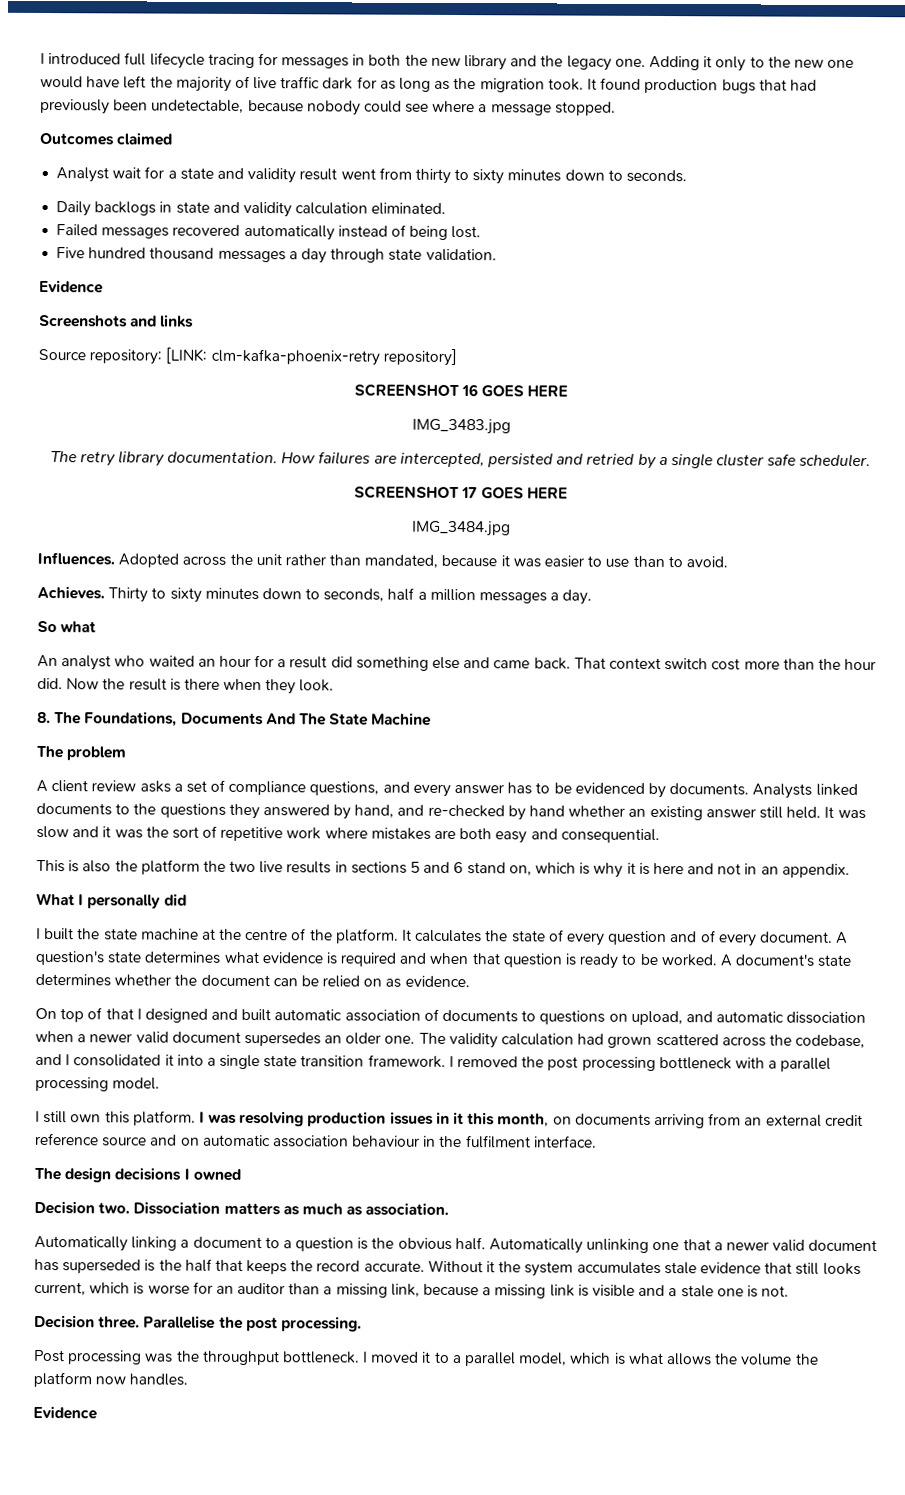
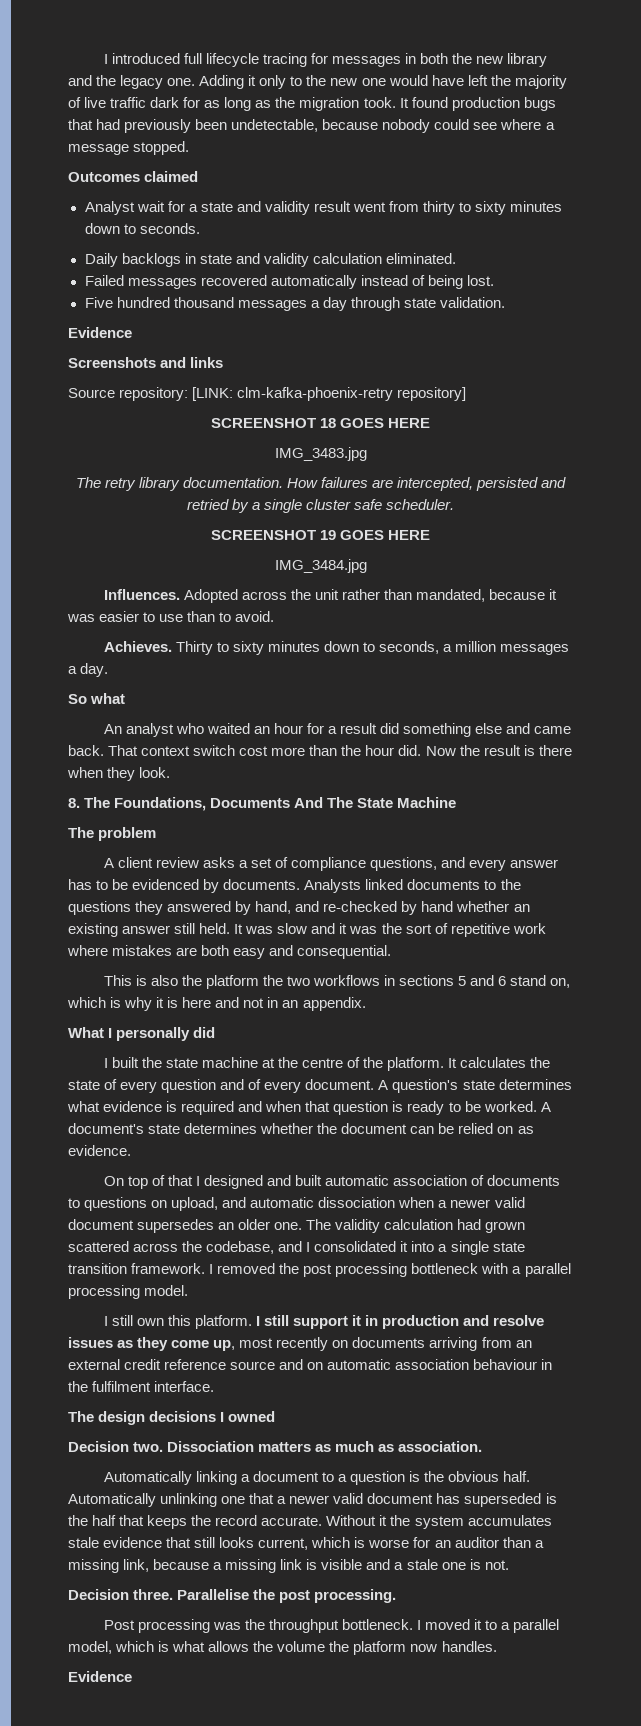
- SCREENSHOT 16 GOES HERE
+ SCREENSHOT 18 GOES HERE
- SCREENSHOT 17 GOES HERE
+ SCREENSHOT 19 GOES HERE
- Thirty to sixty minutes down to seconds, half a million messages a day.
+ Thirty to sixty minutes down to seconds, a million messages a day.
- This is also the platform the two live results in sections 5 and 6 stand on, which is why it is here and not in an appendix.
+ This is also the platform the two workflows in sections 5 and 6 stand on, which is why it is here and not in an appendix.
- I was resolving production issues in it this month, on documents arriving from an external credit reference source and on automatic association behaviour in the fulfilment interface.
+ I still support it in production and resolve issues as they come up, most recently on documents arriving from an external credit reference source and on automatic association behaviour in the fulfilment interface.

